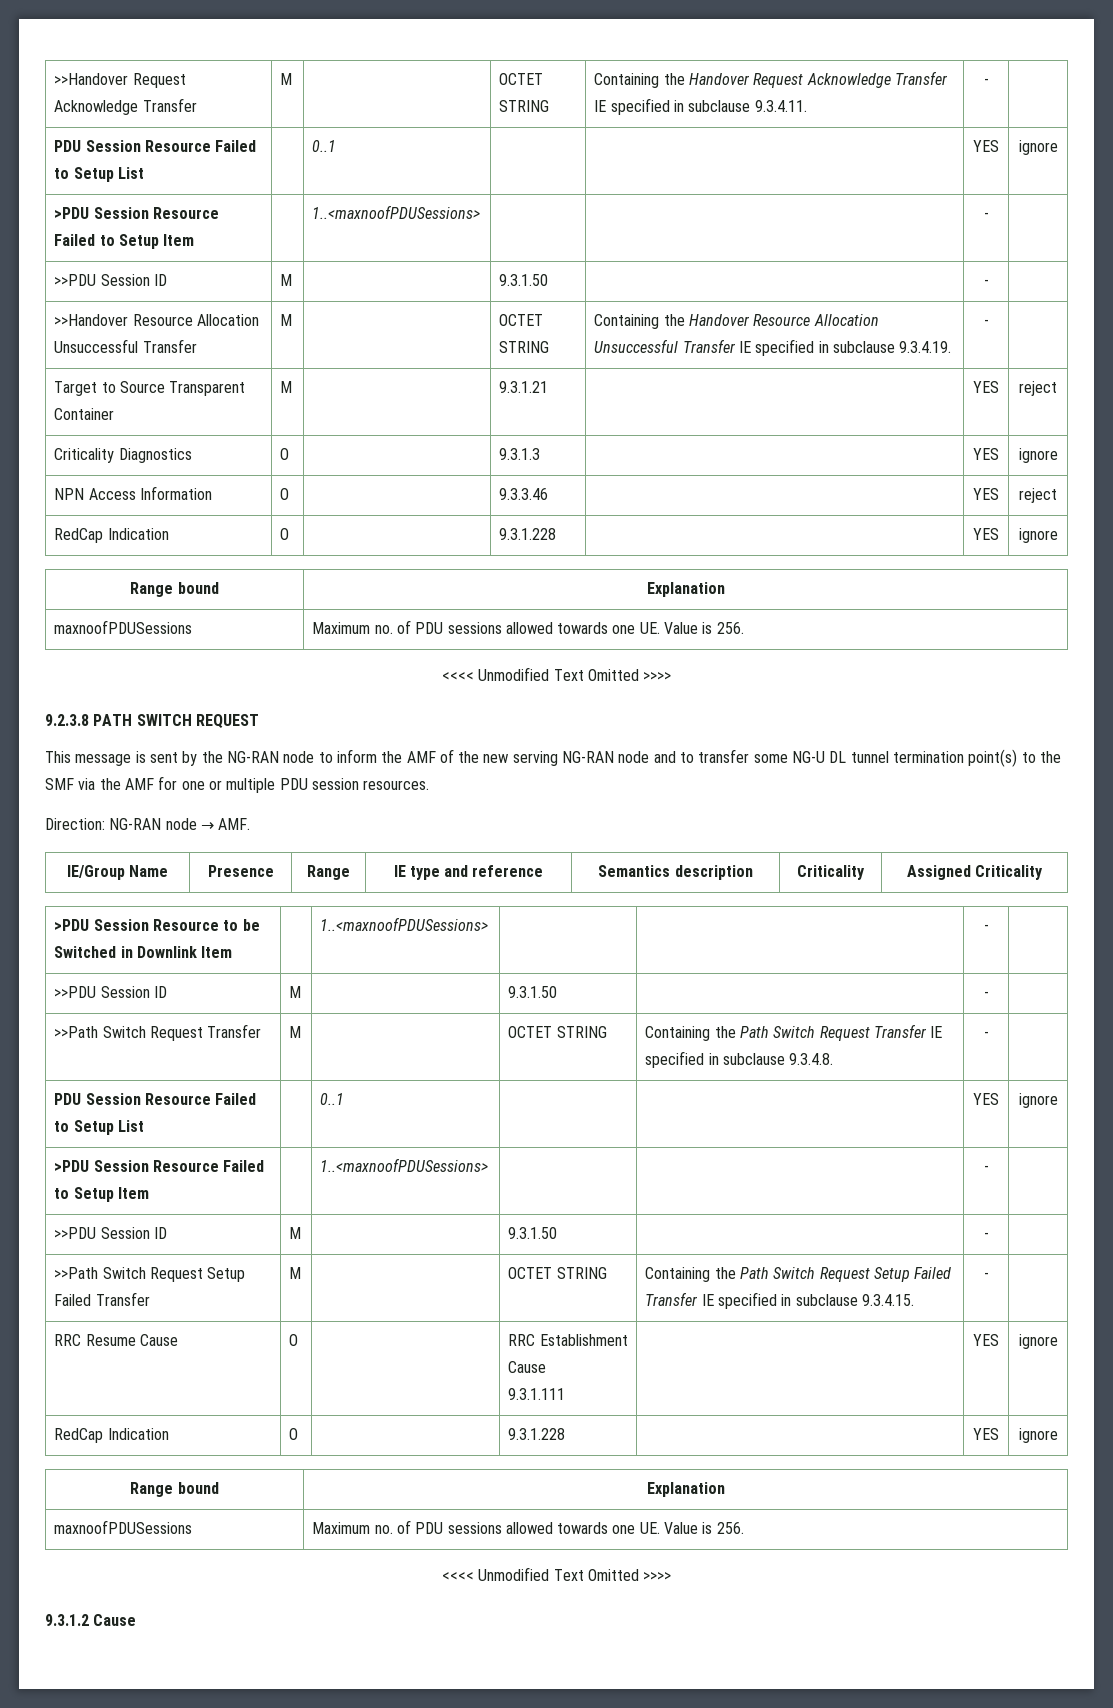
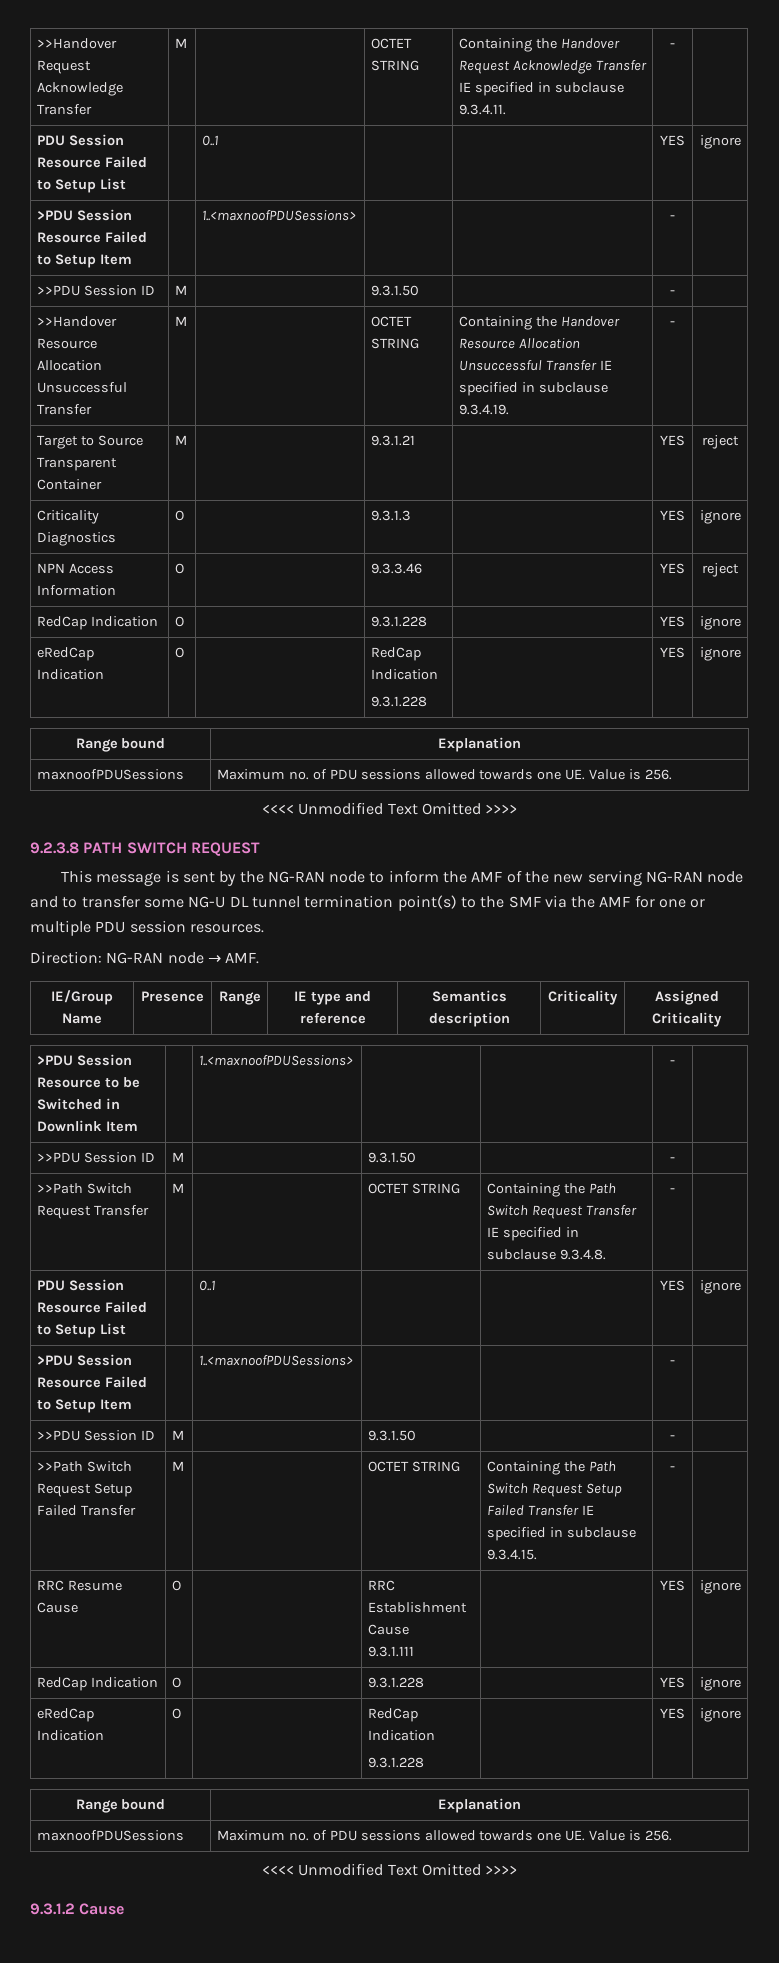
  NPN Access Information | O | | 9.3.3.46 | | YES | reject
  RedCap Indication | O | | 9.3.1.228 | | YES | ignore
+ eRedCap Indication | O | | RedCap Indication
+ 9.3.1.228 | | YES | ignore
  RRC Resume Cause | O | | RRC Establishment Cause
  9.3.1.111 | | YES | ignore
  RedCap Indication | O | | 9.3.1.228 | | YES | ignore
+ eRedCap Indication | O | | RedCap Indication
+ 9.3.1.228 | | YES | ignore

